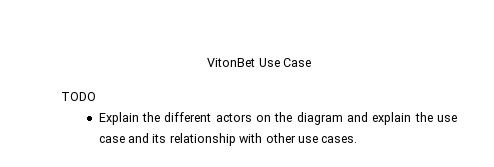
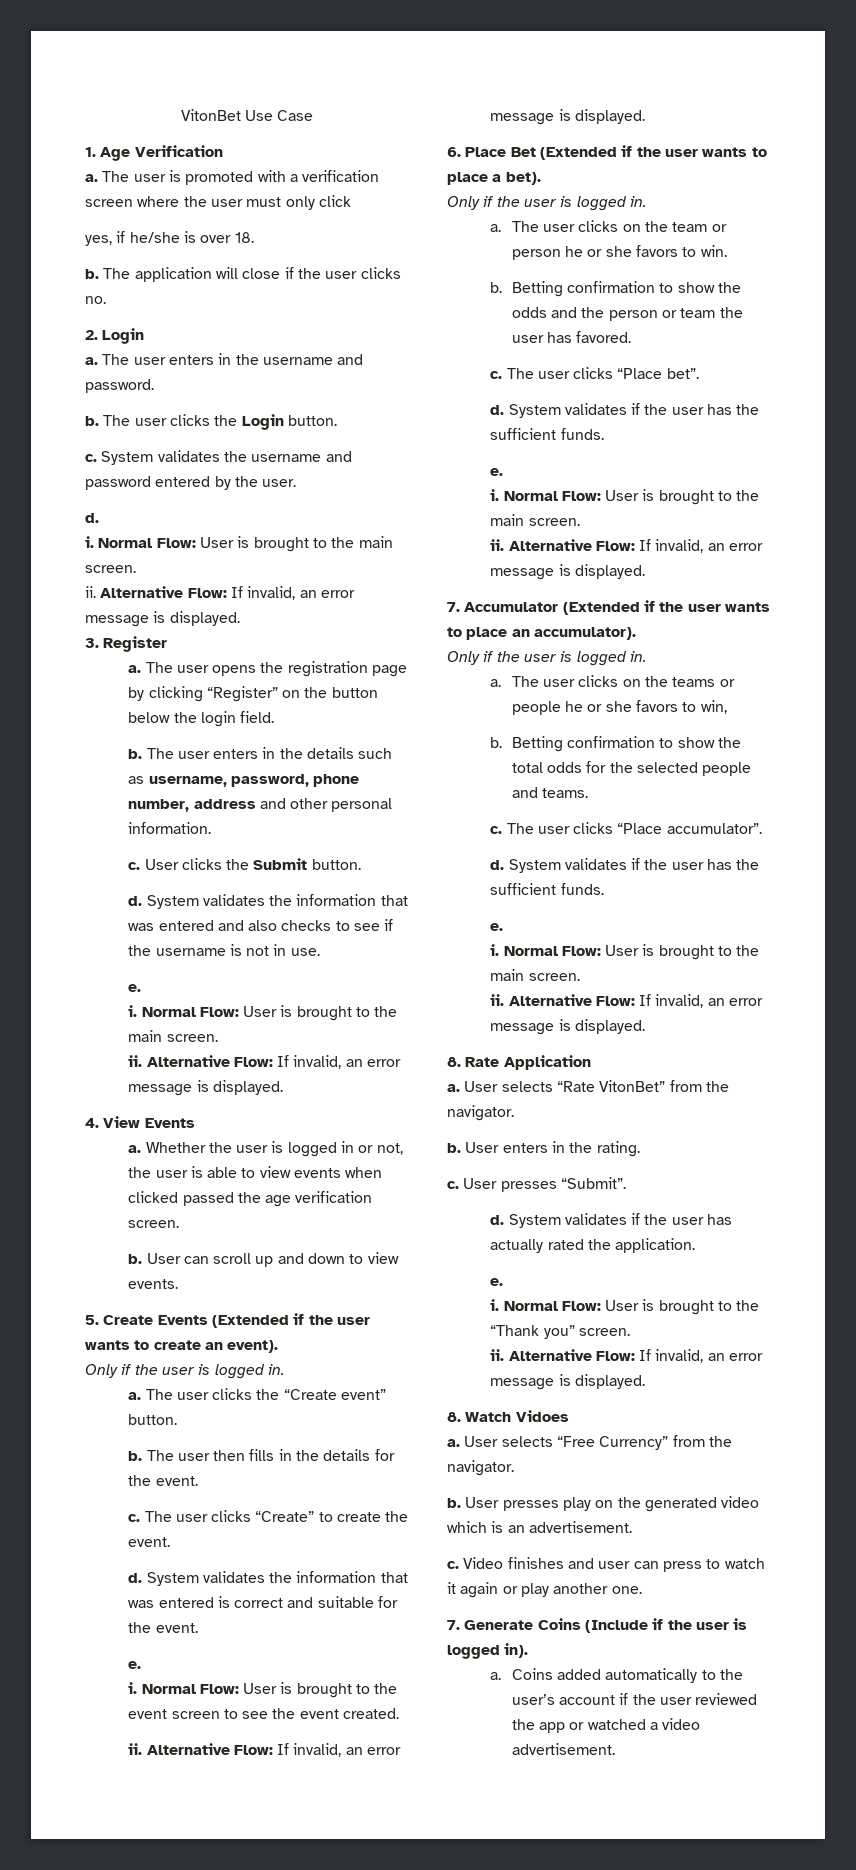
- TODO
- Explain the different actors on the diagram and explain the use case and its relationship with other use cases.
+ 1. Age Verification
+ a. The user is promoted with a verification screen where the user must only click
+ yes, if he/she is over 18.
+ b. The application will close if the user clicks no.
+ 2. Login
+ a. The user enters in the username and password.
+ b. The user clicks the Login button.
+ c. System validates the username and password entered by the user.
+ d.
+ i. Normal Flow: User is brought to the main screen.
+ ii. Alternative Flow: If invalid, an error message is displayed.
+ 3. Register
+ a. The user opens the registration page by clicking “Register” on the button below the login field.
+ b. The user enters in the details such as username, password, phone number, address and other personal information.
+ c. User clicks the Submit button.
+ d. System validates the information that was entered and also checks to see if the username is not in use.
+ e.
+ i. Normal Flow: User is brought to the main screen.
+ ii. Alternative Flow: If invalid, an error message is displayed.
+ 4. View Events
+ a. Whether the user is logged in or not, the user is able to view events when clicked passed the age verification screen.
+ b. User can scroll up and down to view events.
+ 5. Create Events (Extended if the user wants to create an event).
+ Only if the user is logged in.
+ a. The user clicks the “Create event” button.
+ b. The user then fills in the details for the event.
+ c. The user clicks “Create” to create the event.
+ d. System validates the information that was entered is correct and suitable for the event.
+ e.
+ i. Normal Flow: User is brought to the event screen to see the event created.
+ ii. Alternative Flow: If invalid, an error message is displayed.
+ 6. Place Bet (Extended if the user wants to place a bet).
+ Only if the user is logged in.
+ a. The user clicks on the team or person he or she favors to win.
+ b. Betting confirmation to show the odds and the person or team the user has favored.
+ c. The user clicks “Place bet”.
+ d. System validates if the user has the sufficient funds.
+ e.
+ i. Normal Flow: User is brought to the main screen.
+ ii. Alternative Flow: If invalid, an error message is displayed.
+ 7. Accumulator (Extended if the user wants to place an accumulator).
+ Only if the user is logged in.
+ a. The user clicks on the teams or people he or she favors to win,
+ b. Betting confirmation to show the total odds for the selected people and teams.
+ c. The user clicks “Place accumulator”.
+ d. System validates if the user has the sufficient funds.
+ e.
+ i. Normal Flow: User is brought to the main screen.
+ ii. Alternative Flow: If invalid, an error message is displayed.
+ 8. Rate Application
+ a. User selects “Rate VitonBet” from the navigator.
+ b. User enters in the rating.
+ c. User presses “Submit”.
+ d. System validates if the user has actually rated the application.
+ e.
+ i. Normal Flow: User is brought to the “Thank you” screen.
+ ii. Alternative Flow: If invalid, an error message is displayed.
+ 8. Watch Vidoes
+ a. User selects “Free Currency” from the navigator.
+ b. User presses play on the generated video which is an advertisement.
+ c. Video finishes and user can press to watch it again or play another one.
+ 7. Generate Coins (Include if the user is logged in).
+ a. Coins added automatically to the user’s account if the user reviewed the app or watched a video advertisement.

